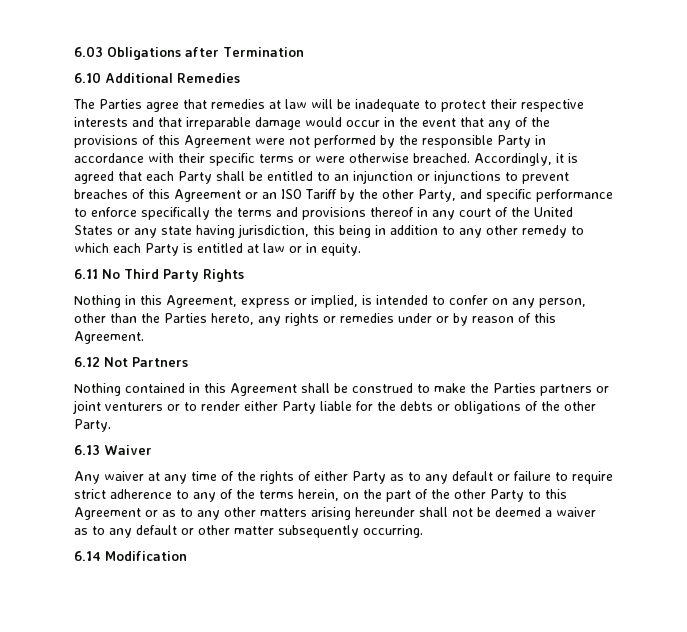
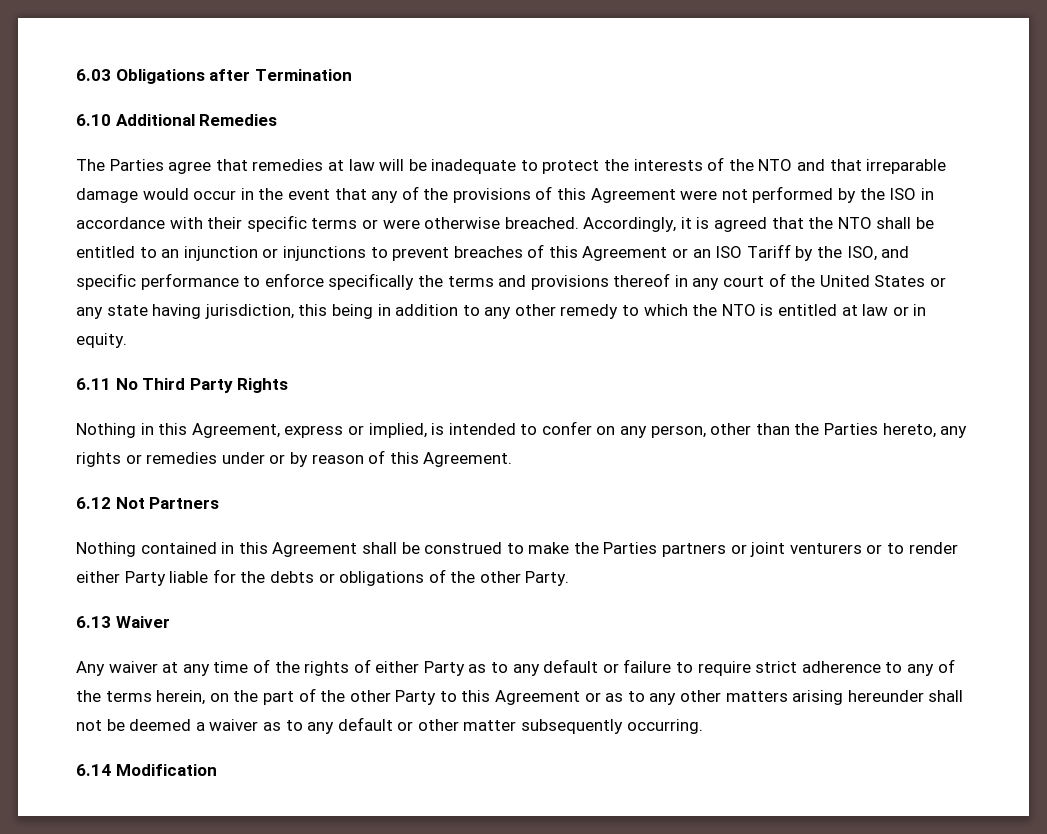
- The Parties agree that remedies at law will be inadequate to protect their respective interests and that irreparable damage would occur in the event that any of the provisions of this Agreement were not performed by the responsible Party in accordance with their specific terms or were otherwise breached.
+ The Parties agree that remedies at law will be inadequate to protect the interests of the NTO and that irreparable damage would occur in the event that any of the provisions of this Agreement were not performed by the ISO in accordance with their specific terms or were otherwise breached.
- Accordingly, it is agreed that each Party shall be entitled to an injunction or injunctions to prevent breaches of this Agreement or an ISO Tariff by the other Party, and specific performance to enforce specifically the terms and provisions thereof in any court of the United States or any state having jurisdiction, this being in addition to any other remedy to which each Party is entitled at law or in equity.
+ Accordingly, it is agreed that the NTO shall be entitled to an injunction or injunctions to prevent breaches of this Agreement or an ISO Tariff by the ISO, and specific performance to enforce specifically the terms and provisions thereof in any court of the United States or any state having jurisdiction, this being in addition to any other remedy to which the NTO is entitled at law or in equity.

